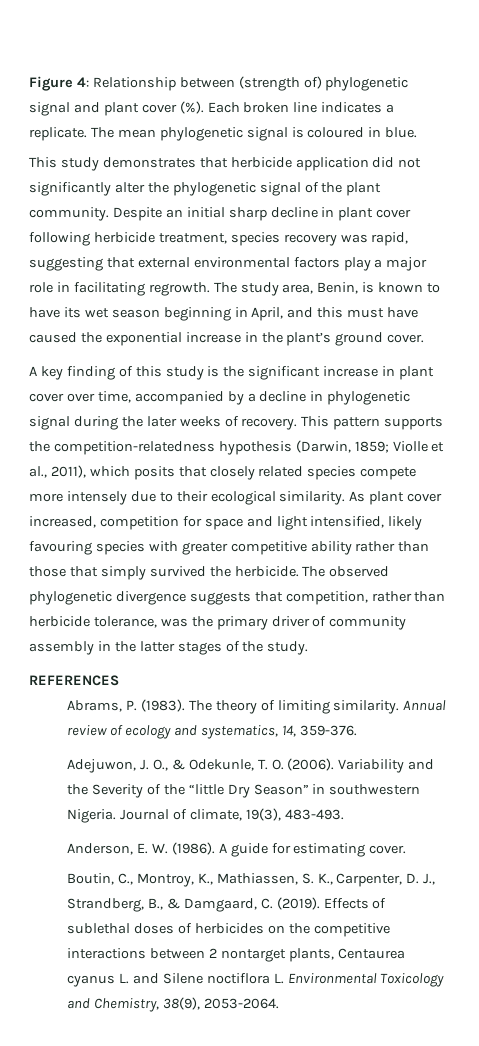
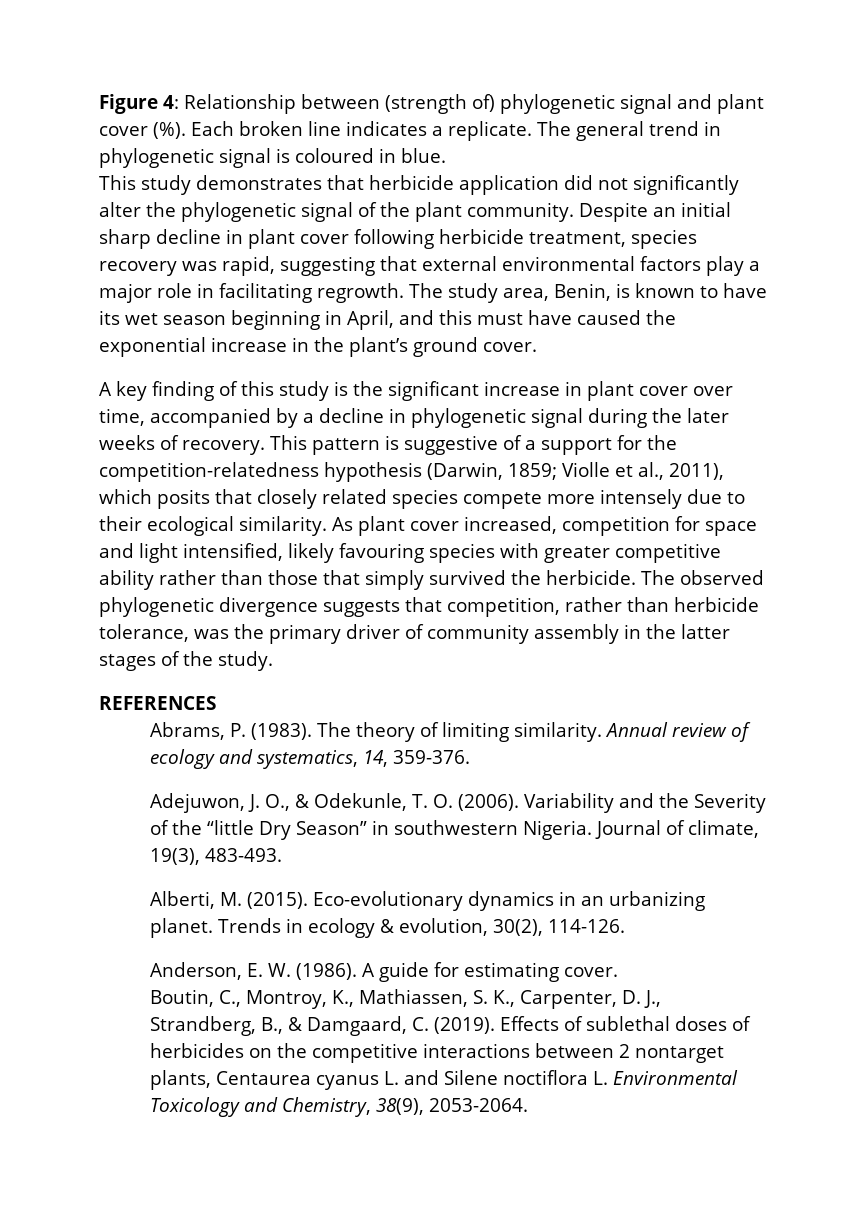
- The mean phylogenetic signal is coloured in blue.
+ The general trend in phylogenetic signal is coloured in blue.
- This pattern supports the competition-relatedness hypothesis (Darwin, 1859; Violle et al., 2011), which posits that closely related species compete more intensely due to their ecological similarity.
+ This pattern is suggestive of a support for the competition-relatedness hypothesis (Darwin, 1859; Violle et al., 2011), which posits that closely related species compete more intensely due to their ecological similarity.
+ Alberti, M. (2015). Eco-evolutionary dynamics in an urbanizing planet. Trends in ecology & evolution, 30(2), 114-126.

